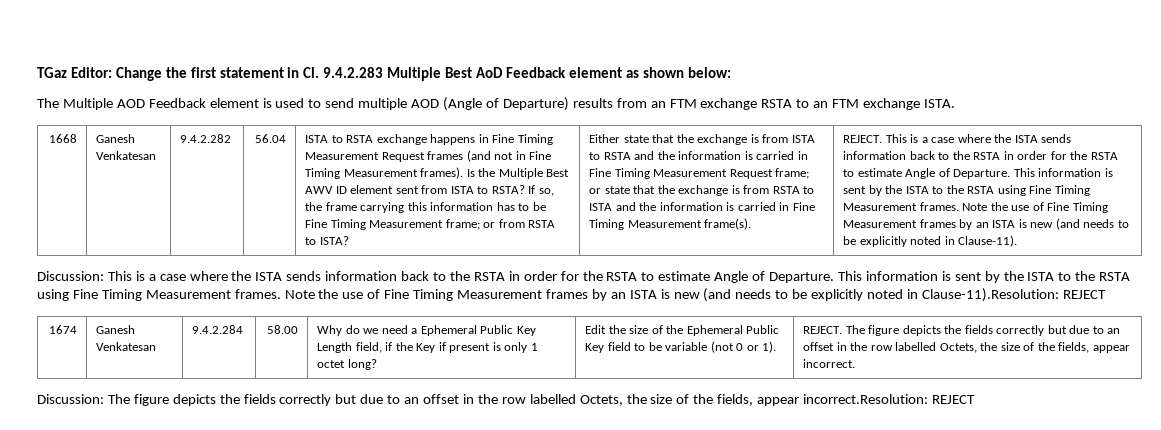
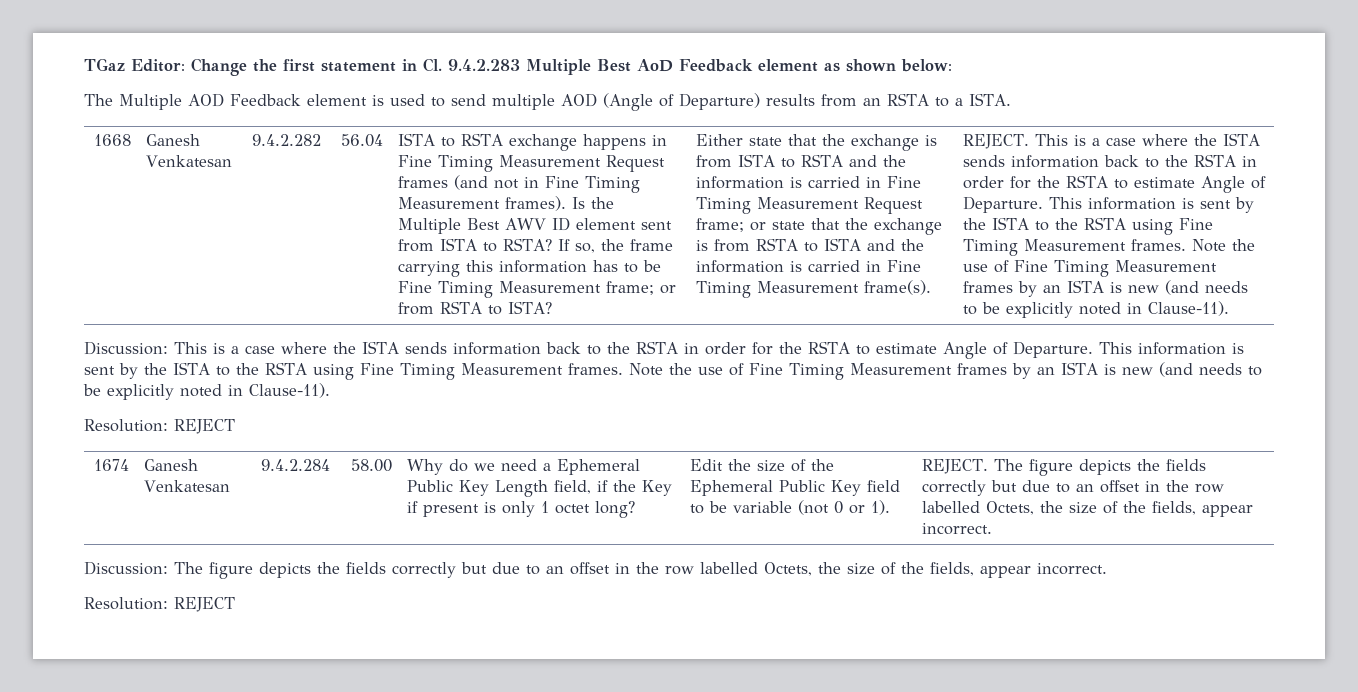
- The Multiple AOD Feedback element is used to send multiple AOD (Angle of Departure) results from an FTM exchange RSTA to an FTM exchange ISTA.
+ The Multiple AOD Feedback element is used to send multiple AOD (Angle of Departure) results from an RSTA to a ISTA.
- Discussion: This is a case where the ISTA sends information back to the RSTA in order for the RSTA to estimate Angle of Departure. This information is sent by the ISTA to the RSTA using Fine Timing Measurement frames. Note the use of Fine Timing Measurement frames by an ISTA is new (and needs to be explicitly noted in Clause-11).Resolution: REJECT
+ Discussion: This is a case where the ISTA sends information back to the RSTA in order for the RSTA to estimate Angle of Departure. This information is sent by the ISTA to the RSTA using Fine Timing Measurement frames. Note the use of Fine Timing Measurement frames by an ISTA is new (and needs to be explicitly noted in Clause-11).
+ Resolution: REJECT
- Discussion: The figure depicts the fields correctly but due to an offset in the row labelled Octets, the size of the fields, appear incorrect.Resolution: REJECT
+ Discussion: The figure depicts the fields correctly but due to an offset in the row labelled Octets, the size of the fields, appear incorrect.
+ Resolution: REJECT

